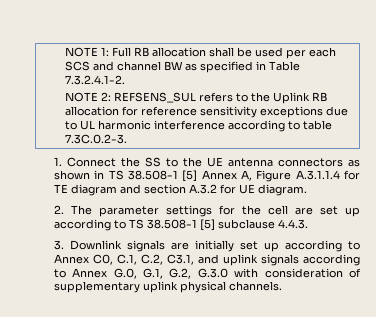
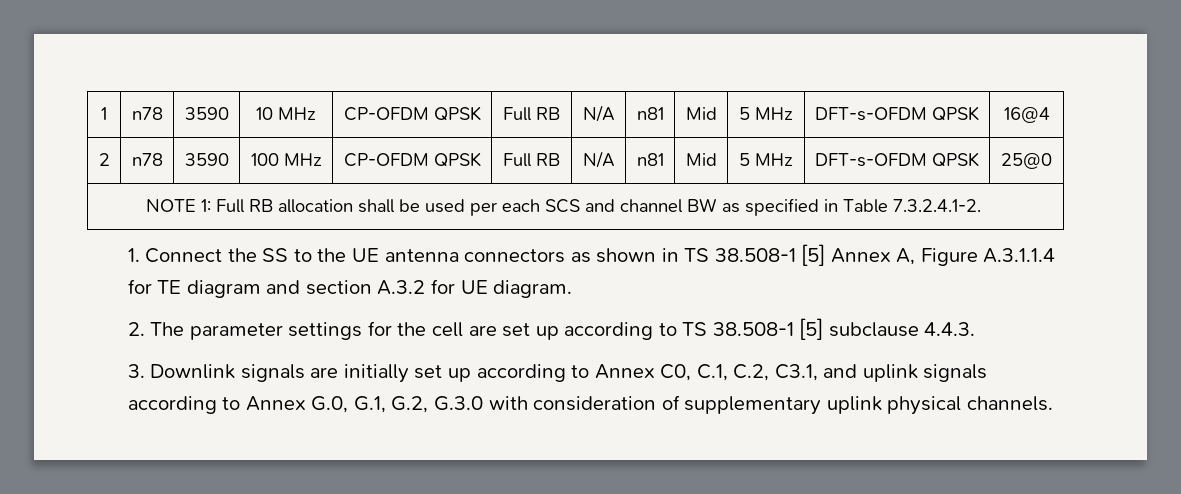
+ 1 | n78 | 3590 | 10 MHz | CP-OFDM QPSK | Full RB | N/A | n81 | Mid | 5 MHz | DFT-s-OFDM QPSK | 16@4
+ 2 | n78 | 3590 | 100 MHz | CP-OFDM QPSK | Full RB | N/A | n81 | Mid | 5 MHz | DFT-s-OFDM QPSK | 25@0
- NOTE 2: REFSENS_SUL refers to the Uplink RB allocation for reference sensitivity exceptions due to UL harmonic interference according to table 7.3C.0.2-3.

